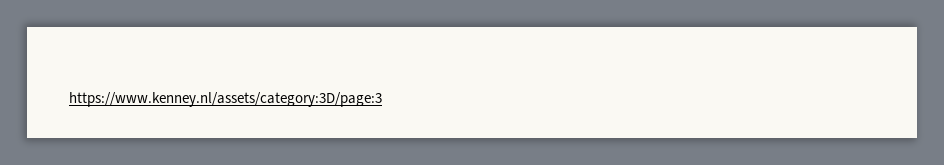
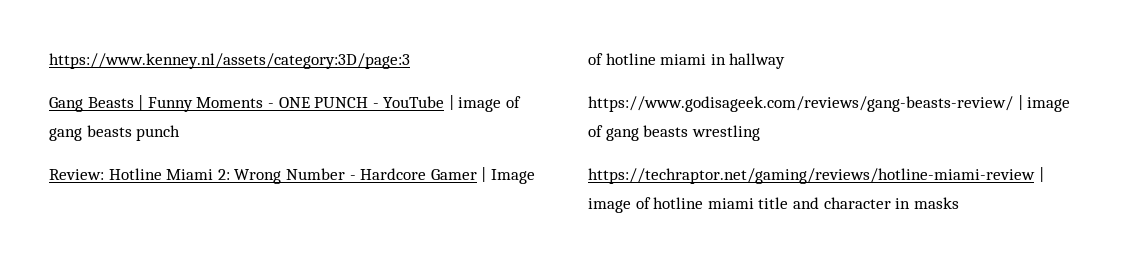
+ Gang Beasts | Funny Moments - ONE PUNCH - YouTube | image of gang beasts punch
+ Review: Hotline Miami 2: Wrong Number - Hardcore Gamer | Image of hotline miami in hallway
+ https://www.godisageek.com/reviews/gang-beasts-review/ | image of gang beasts wrestling
+ https://techraptor.net/gaming/reviews/hotline-miami-review | image of hotline miami title and character in masks

